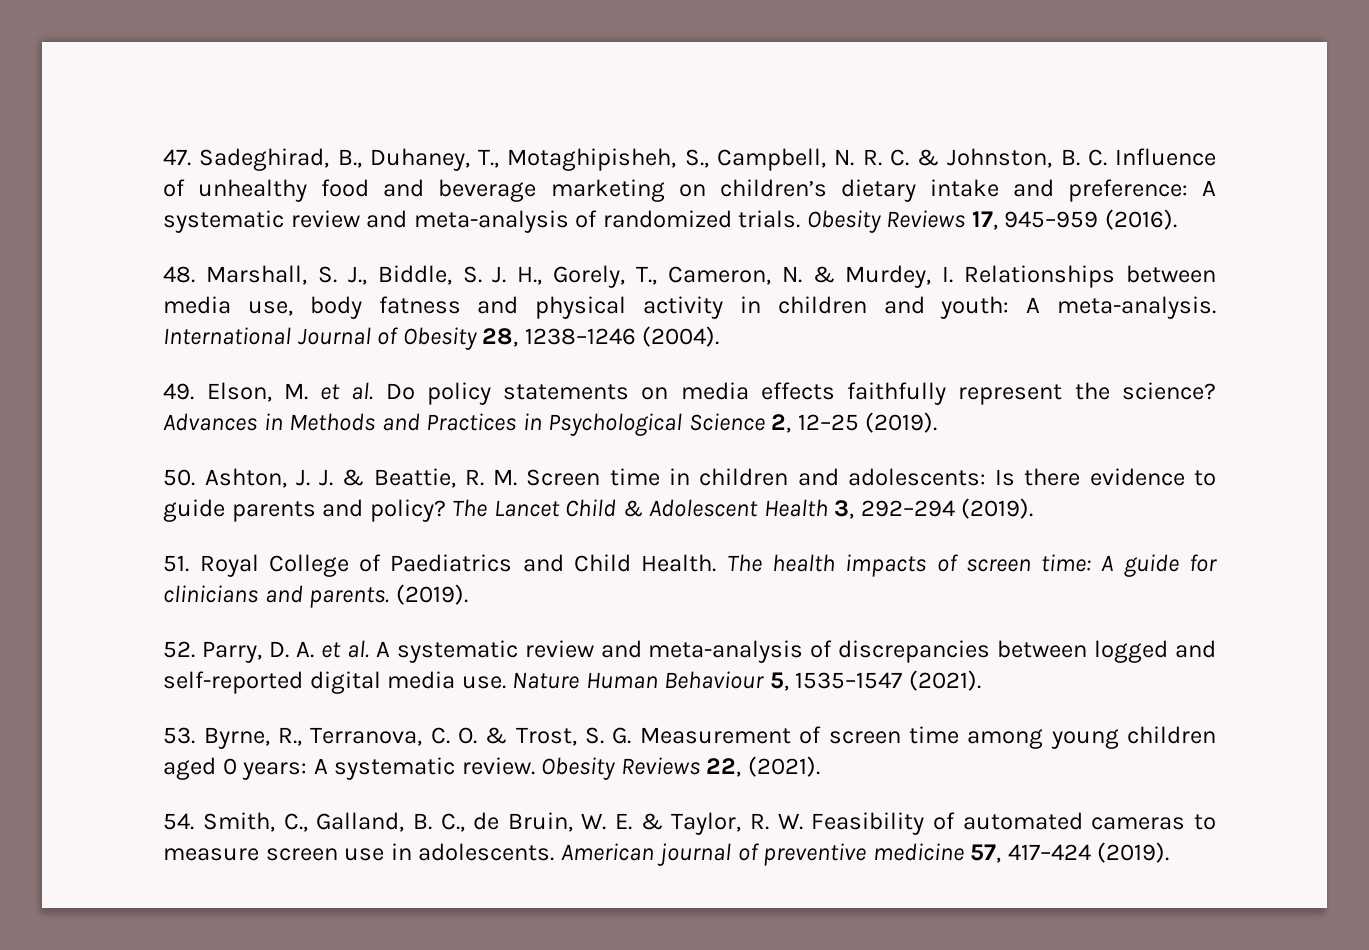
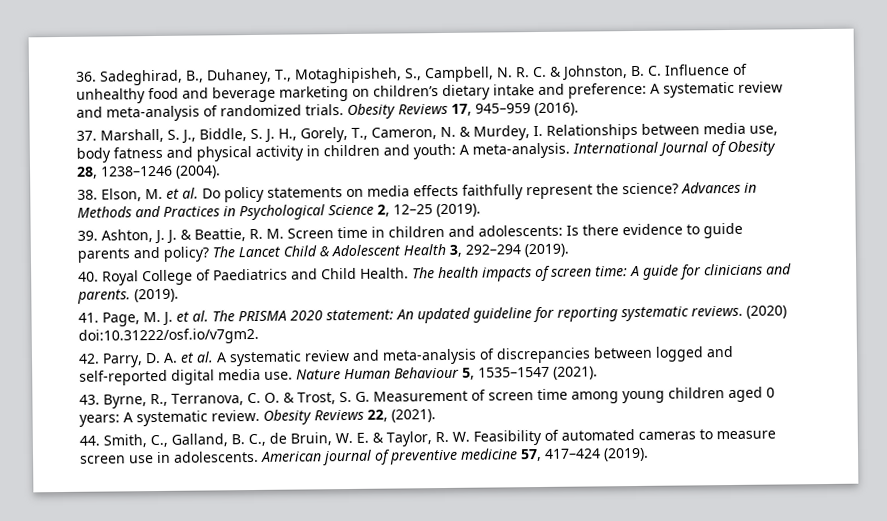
- 47. Sadeghirad, B., Duhaney, T., Motaghipisheh, S., Campbell, N. R. C. & Johnston, B. C. Influence of unhealthy food and beverage marketing on children’s dietary intake and preference: A systematic review and meta-analysis of randomized trials.
+ 36. Sadeghirad, B., Duhaney, T., Motaghipisheh, S., Campbell, N. R. C. & Johnston, B. C. Influence of unhealthy food and beverage marketing on children’s dietary intake and preference: A systematic review and meta-analysis of randomized trials.
- 48. Marshall, S. J., Biddle, S. J. H., Gorely, T., Cameron, N. & Murdey, I. Relationships between media use, body fatness and physical activity in children and youth: A meta-analysis.
+ 37. Marshall, S. J., Biddle, S. J. H., Gorely, T., Cameron, N. & Murdey, I. Relationships between media use, body fatness and physical activity in children and youth: A meta-analysis.
- 49. Elson, M. et al. Do policy statements on media effects faithfully represent the science?
+ 38. Elson, M. et al. Do policy statements on media effects faithfully represent the science?
- 50. Ashton, J. J. & Beattie, R. M. Screen time in children and adolescents: Is there evidence to guide parents and policy?
+ 39. Ashton, J. J. & Beattie, R. M. Screen time in children and adolescents: Is there evidence to guide parents and policy?
- 51. Royal College of Paediatrics and Child Health.
+ 40. Royal College of Paediatrics and Child Health.
- 52. Parry, D. A. et al. A systematic review and meta-analysis of discrepancies between logged and self-reported digital media use.
+ 41. Page, M. J. et al. The PRISMA 2020 statement: An updated guideline for reporting systematic reviews. (2020) doi:10.31222/osf.io/v7gm2.
+ 42. Parry, D. A. et al. A systematic review and meta-analysis of discrepancies between logged and self-reported digital media use.
- 53. Byrne, R., Terranova, C. O. & Trost, S. G. Measurement of screen time among young children aged 0 years: A systematic review.
+ 43. Byrne, R., Terranova, C. O. & Trost, S. G. Measurement of screen time among young children aged 0 years: A systematic review.
- 54. Smith, C., Galland, B. C., de Bruin, W. E. & Taylor, R. W. Feasibility of automated cameras to measure screen use in adolescents.
+ 44. Smith, C., Galland, B. C., de Bruin, W. E. & Taylor, R. W. Feasibility of automated cameras to measure screen use in adolescents.

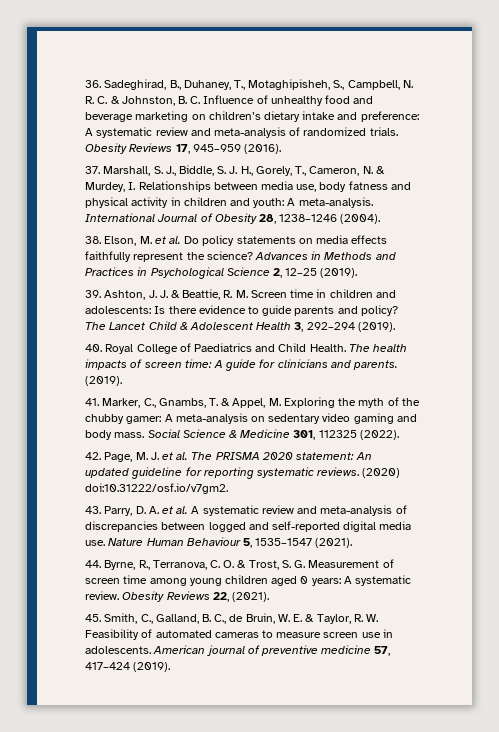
- 41. Page, M. J. et al. The PRISMA 2020 statement: An updated guideline for reporting systematic reviews.
+ 41. Marker, C., Gnambs, T. & Appel, M. Exploring the myth of the chubby gamer: A meta-analysis on sedentary video gaming and body mass. Social Science & Medicine 301, 112325 (2022).
+ 42. Page, M. J. et al. The PRISMA 2020 statement: An updated guideline for reporting systematic reviews.
- 42. Parry, D. A. et al. A systematic review and meta-analysis of discrepancies between logged and self-reported digital media use.
+ 43. Parry, D. A. et al. A systematic review and meta-analysis of discrepancies between logged and self-reported digital media use.
- 43. Byrne, R., Terranova, C. O. & Trost, S. G. Measurement of screen time among young children aged 0 years: A systematic review.
+ 44. Byrne, R., Terranova, C. O. & Trost, S. G. Measurement of screen time among young children aged 0 years: A systematic review.
- 44. Smith, C., Galland, B. C., de Bruin, W. E. & Taylor, R. W. Feasibility of automated cameras to measure screen use in adolescents.
+ 45. Smith, C., Galland, B. C., de Bruin, W. E. & Taylor, R. W. Feasibility of automated cameras to measure screen use in adolescents.

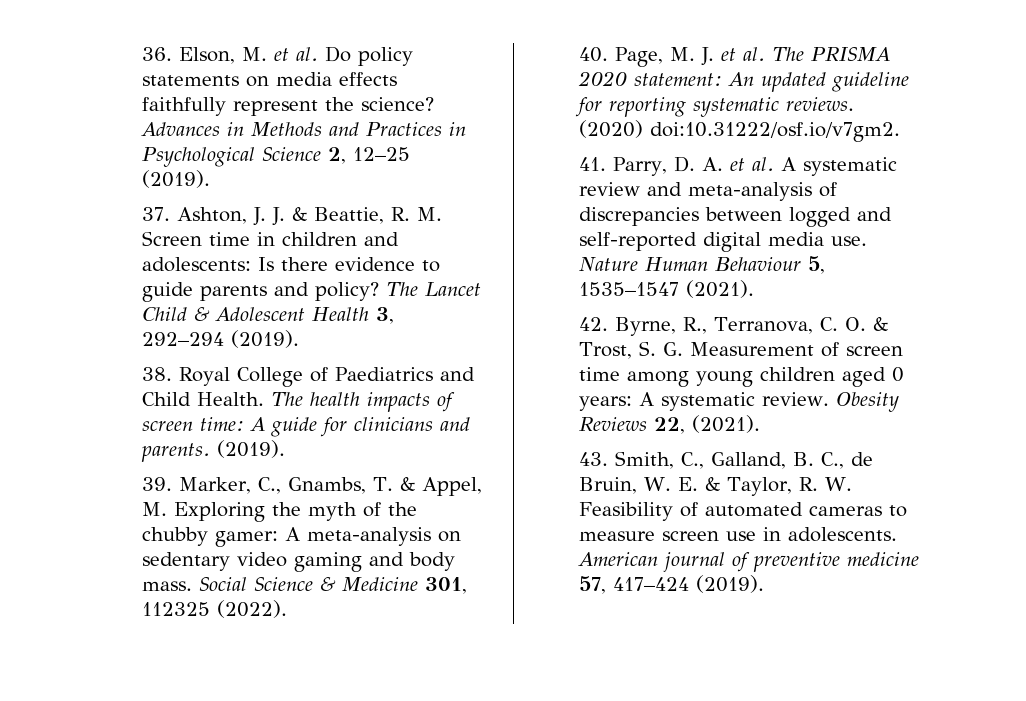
- 36. Sadeghirad, B., Duhaney, T., Motaghipisheh, S., Campbell, N. R. C. & Johnston, B. C. Influence of unhealthy food and beverage marketing on children’s dietary intake and preference: A systematic review and meta-analysis of randomized trials. Obesity Reviews 17, 945–959 (2016).
- 37. Marshall, S. J., Biddle, S. J. H., Gorely, T., Cameron, N. & Murdey, I. Relationships between media use, body fatness and physical activity in children and youth: A meta-analysis. International Journal of Obesity 28, 1238–1246 (2004).
- 38. Elson, M. et al. Do policy statements on media effects faithfully represent the science?
+ 36. Elson, M. et al. Do policy statements on media effects faithfully represent the science?
- 39. Ashton, J. J. & Beattie, R. M. Screen time in children and adolescents: Is there evidence to guide parents and policy?
+ 37. Ashton, J. J. & Beattie, R. M. Screen time in children and adolescents: Is there evidence to guide parents and policy?
- 40. Royal College of Paediatrics and Child Health.
+ 38. Royal College of Paediatrics and Child Health.
- 41. Marker, C., Gnambs, T. & Appel, M. Exploring the myth of the chubby gamer: A meta-analysis on sedentary video gaming and body mass.
+ 39. Marker, C., Gnambs, T. & Appel, M. Exploring the myth of the chubby gamer: A meta-analysis on sedentary video gaming and body mass.
- 42. Page, M. J. et al. The PRISMA 2020 statement: An updated guideline for reporting systematic reviews.
+ 40. Page, M. J. et al. The PRISMA 2020 statement: An updated guideline for reporting systematic reviews.
- 43. Parry, D. A. et al. A systematic review and meta-analysis of discrepancies between logged and self-reported digital media use.
+ 41. Parry, D. A. et al. A systematic review and meta-analysis of discrepancies between logged and self-reported digital media use.
- 44. Byrne, R., Terranova, C. O. & Trost, S. G. Measurement of screen time among young children aged 0 years: A systematic review.
+ 42. Byrne, R., Terranova, C. O. & Trost, S. G. Measurement of screen time among young children aged 0 years: A systematic review.
- 45. Smith, C., Galland, B. C., de Bruin, W. E. & Taylor, R. W. Feasibility of automated cameras to measure screen use in adolescents.
+ 43. Smith, C., Galland, B. C., de Bruin, W. E. & Taylor, R. W. Feasibility of automated cameras to measure screen use in adolescents.

